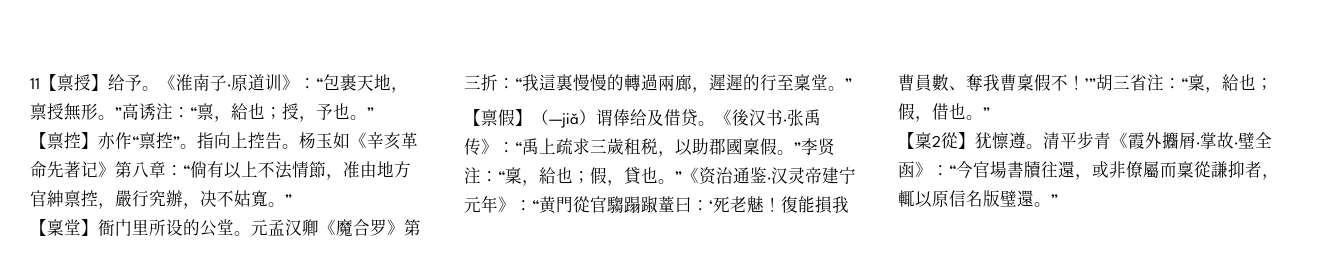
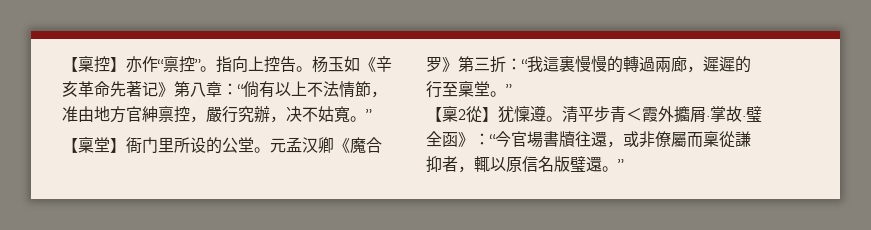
- 11【禀授】给予。《淮南子·原道训》：“包裹天地，禀授無形。”高诱注：“禀，給也；授，予也。”
- 【禀控】亦作“禀控”。
+ 【稟控】亦作“禀控”。
- 【禀假】（—jiǎ）谓俸给及借贷。《後汉书·张禹传》：“禹上疏求三歲租税，以助郡國稟假。”李贤注：“稟，給也；假，貸也。”《资治通鉴·汉灵帝建宁元年》：“黄門從官騶蹋踧蕫曰：‘死老魅！復能損我曹員數、奪我曹稟假不！’”胡三省注：“稟，給也；假，借也。”
- 【稟2從】犹懔遵。
+ 【稟2從】犹懍遵。
- 清平步青《霞外攟屑·掌故·璧全函》：“今官場書牘往還，或非僚屬而稟從謙抑者，輒以原信名版璧還。”
+ 清平步青＜霞外攟屑·掌故·璧全函》：“今官場書牘往還，或非僚屬而稟從謙抑者，輒以原信名版璧還。”

